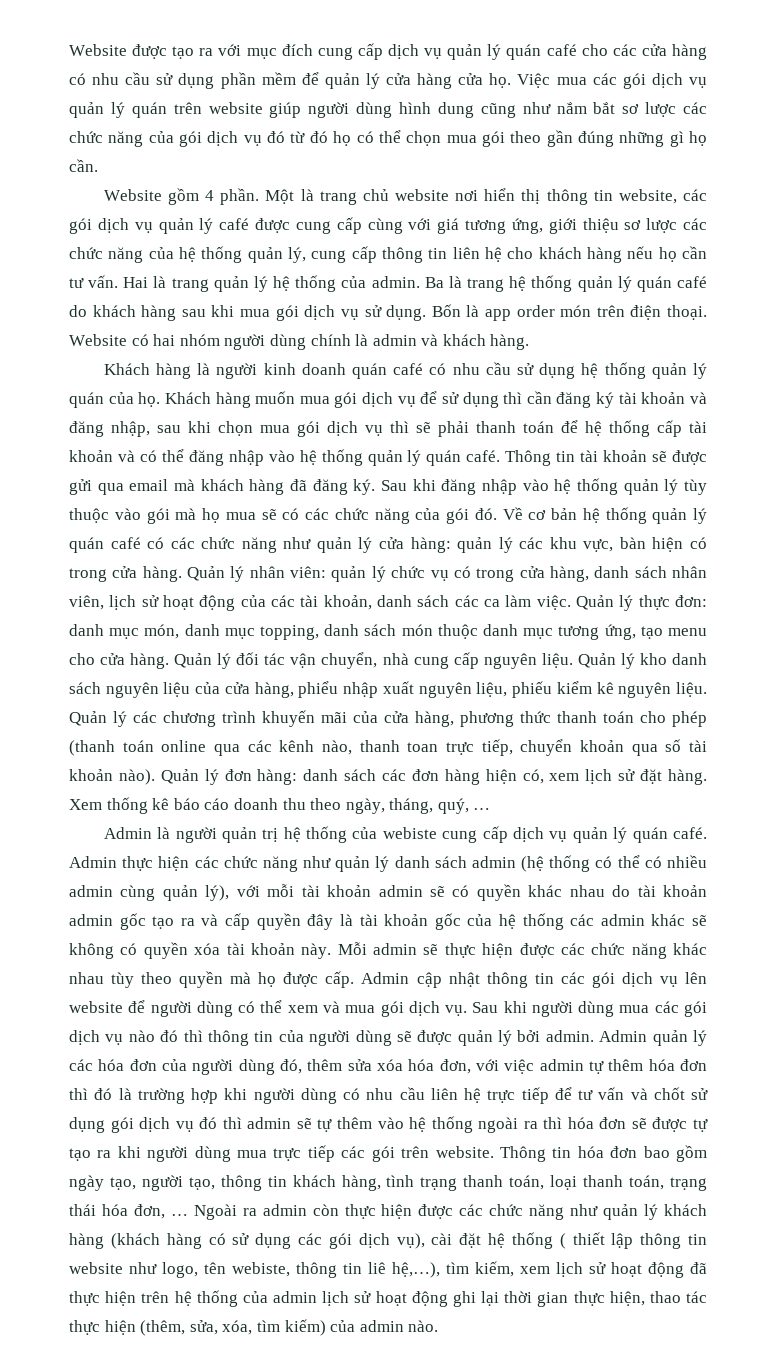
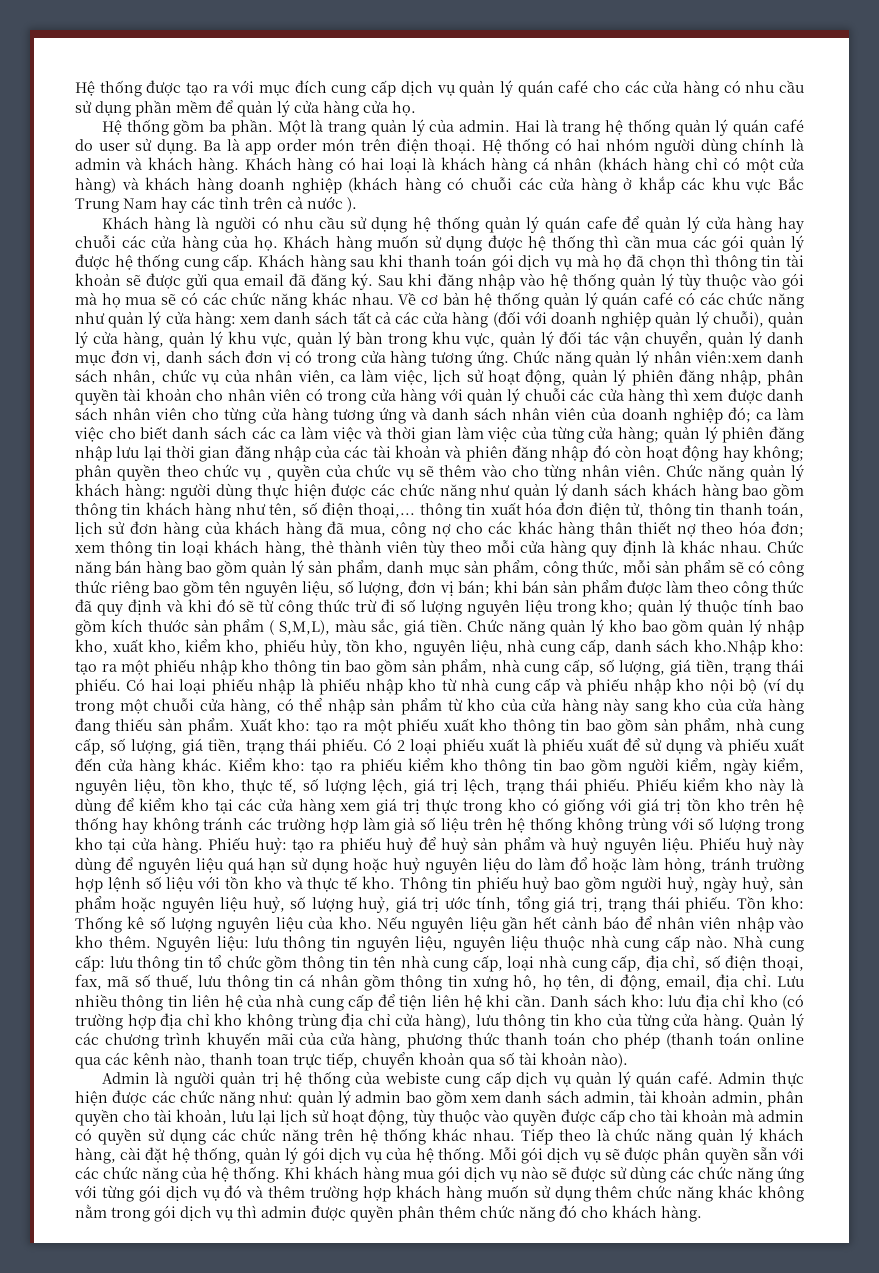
- Website được tạo ra với mục đích cung cấp dịch vụ quản lý quán café cho các cửa hàng có nhu cầu sử dụng phần mềm để quản lý cửa hàng cửa họ. Việc mua các gói dịch vụ quản lý quán trên website giúp người dùng hình dung cũng như nắm bắt sơ lược các chức năng của gói dịch vụ đó từ đó họ có thể chọn mua gói theo gần đúng những gì họ cần.
- Website gồm 4 phần. Một là trang chủ website nơi hiển thị thông tin website, các gói dịch vụ quản lý café được cung cấp cùng với giá tương ứng, giới thiệu sơ lược các chức năng của hệ thống quản lý, cung cấp thông tin liên hệ cho khách hàng nếu họ cần tư vấn. Hai là trang quản lý hệ thống của admin.
+ Hệ thống được tạo ra với mục đích cung cấp dịch vụ quản lý quán café cho các cửa hàng có nhu cầu sử dụng phần mềm để quản lý cửa hàng cửa họ.
+ Hệ thống gồm ba phần. Một là trang quản lý của admin.
- Ba là trang hệ thống quản lý quán café do khách hàng sau khi mua gói dịch vụ sử dụng.
+ Hai là trang hệ thống quản lý quán café do user sử dụng.
- Bốn là app order món trên điện thoại.
+ Ba là app order món trên điện thoại.
- Website có hai nhóm người dùng chính là admin và khách hàng.
+ Hệ thống có hai nhóm người dùng chính là admin và khách hàng. Khách hàng có hai loại là khách hàng cá nhân (khách hàng chỉ có một cửa hàng) và khách hàng doanh nghiệp (khách hàng có chuỗi các cửa hàng ở khắp các khu vực Bắc Trung Nam hay các tỉnh trên cả nước ).
- Khách hàng là người kinh doanh quán café có nhu cầu sử dụng hệ thống quản lý quán của họ.
+ Khách hàng là người có nhu cầu sử dụng hệ thống quản lý quán cafe để quản lý cửa hàng hay chuỗi các cửa hàng của họ.
- Khách hàng muốn mua gói dịch vụ để sử dụng thì cần đăng ký tài khoản và đăng nhập, sau khi chọn mua gói dịch vụ thì sẽ phải thanh toán để hệ thống cấp tài khoản và có thể đăng nhập vào hệ thống quản lý quán café. Thông tin tài khoản sẽ được gửi qua email mà khách hàng đã đăng ký.
+ Khách hàng muốn sử dụng được hệ thống thì cần mua các gói quản lý được hệ thống cung cấp. Khách hàng sau khi thanh toán gói dịch vụ mà họ đã chọn thì thông tin tài khoản sẽ được gửi qua email đã đăng ký.
- Sau khi đăng nhập vào hệ thống quản lý tùy thuộc vào gói mà họ mua sẽ có các chức năng của gói đó.
+ Sau khi đăng nhập vào hệ thống quản lý tùy thuộc vào gói mà họ mua sẽ có các chức năng khác nhau.
- Về cơ bản hệ thống quản lý quán café có các chức năng như quản lý cửa hàng: quản lý các khu vực, bàn hiện có trong cửa hàng. Quản lý nhân viên: quản lý chức vụ có trong cửa hàng, danh sách nhân viên, lịch sử hoạt động của các tài khoản, danh sách các ca làm việc. Quản lý thực đơn: danh mục món, danh mục topping, danh sách món thuộc danh mục tương ứng, tạo menu cho cửa hàng. Quản lý đối tác vận chuyển, nhà cung cấp nguyên liệu. Quản lý kho danh sách nguyên liệu của cửa hàng, phiểu nhập xuất nguyên liệu, phiếu kiểm kê nguyên liệu.
+ Về cơ bản hệ thống quản lý quán café có các chức năng như quản lý cửa hàng: xem danh sách tất cả các cửa hàng (đối với doanh nghiệp quản lý chuỗi), quản lý cửa hàng, quản lý khu vực, quản lý bàn trong khu vực, quản lý đối tác vận chuyển, quản lý danh mục đơn vị, danh sách đơn vị có trong cửa hàng tương ứng. Chức năng quản lý nhân viên:xem danh sách nhân, chức vụ của nhân viên, ca làm việc, lịch sử hoạt động, quản lý phiên đăng nhập, phân quyền tài khoản cho nhân viên có trong cửa hàng với quản lý chuỗi các cửa hàng thì xem được danh sách nhân viên cho từng cửa hàng tương ứng và danh sách nhân viên của doanh nghiệp đó; ca làm việc cho biết danh sách các ca làm việc và thời gian làm việc của từng cửa hàng; quản lý phiên đăng nhập lưu lại thời gian đăng nhập của các tài khoản và phiên đăng nhập đó còn hoạt động hay không; phân quyền theo chức vụ , quyền của chức vụ sẽ thêm vào cho từng nhân viên. Chức năng quản lý khách hàng: người dùng thực hiện được các chức năng như quản lý danh sách khách hàng bao gồm thông tin khách hàng như tên, số điện thoại,... thông tin xuất hóa đơn điện tử, thông tin thanh toán, lịch sử đơn hàng của khách hàng đã mua, công nợ cho các khác hàng thân thiết nợ theo hóa đơn; xem thông tin loại khách hàng, thẻ thành viên tùy theo mỗi cửa hàng quy định là khác nhau. Chức năng bán hàng bao gồm quản lý sản phẩm, danh mục sản phẩm, công thức, mỗi sản phẩm sẽ có công thức riêng bao gồm tên nguyên liệu, số lượng, đơn vị bán; khi bán sản phẩm được làm theo công thức đã quy định và khi đó sẽ từ công thức trừ đi số lượng nguyên liệu trong kho; quản lý thuộc tính bao gồm kích thước sản phẩm ( S,M,L), màu sắc, giá tiền. Chức năng quản lý kho bao gồm quản lý nhập kho, xuất kho, kiểm kho, phiếu hủy, tồn kho, nguyên liệu, nhà cung cấp, danh sách kho.Nhập kho: tạo ra một phiếu nhập kho thông tin bao gồm sản phẩm, nhà cung cấp, số lượng, giá tiền, trạng thái phiếu. Có hai loại phiếu nhập là phiếu nhập kho từ nhà cung cấp và phiếu nhập kho nội bộ (ví dụ trong một chuỗi cửa hàng, có thể nhập sản phẩm từ kho của cửa hàng này sang kho của cửa hàng đang thiếu sản phẩm. Xuất kho: tạo ra một phiếu xuất kho thông tin bao gồm sản phẩm, nhà cung cấp, số lượng, giá tiền, trạng thái phiếu. Có 2 loại phiếu xuất là phiếu xuất để sử dụng và phiếu xuất đến cửa hàng khác. Kiểm kho: tạo ra phiếu kiểm kho thông tin bao gồm người kiểm, ngày kiểm, nguyên liệu, tồn kho, thực tế, số lượng lệch, giá trị lệch, trạng thái phiếu. Phiếu kiểm kho này là dùng để kiểm kho tại các cửa hàng xem giá trị thực trong kho có giống với giá trị tồn kho trên hệ thống hay không tránh các trường hợp làm giả số liệu trên hệ thống không trùng với số lượng trong kho tại cửa hàng. Phiếu huỷ: tạo ra phiếu huỷ để huỷ sản phẩm và huỷ nguyên liệu. Phiếu huỷ này dùng để nguyên liệu quá hạn sử dụng hoặc huỷ nguyên liệu do làm đổ hoặc làm hỏng, tránh trường hợp lệnh số liệu với tồn kho và thực tế kho. Thông tin phiếu huỷ bao gồm người huỷ, ngày huỷ, sản phẩm hoặc nguyên liệu huỷ, số lượng huỷ, giá trị ước tính, tổng giá trị, trạng thái phiếu. Tồn kho: Thống kê số lượng nguyên liệu của kho. Nếu nguyên liệu gần hết cảnh báo để nhân viên nhập vào kho thêm. Nguyên liệu: lưu thông tin nguyên liệu, nguyên liệu thuộc nhà cung cấp nào. Nhà cung cấp: lưu thông tin tổ chức gồm thông tin tên nhà cung cấp, loại nhà cung cấp, địa chỉ, số điện thoại, fax, mã số thuế, lưu thông tin cá nhân gồm thông tin xưng hô, họ tên, di động, email, địa chỉ. Lưu nhiều thông tin liên hệ của nhà cung cấp để tiện liên hệ khi cần. Danh sách kho: lưu địa chỉ kho (có trường hợp địa chỉ kho không trùng địa chỉ cửa hàng), lưu thông tin kho của từng cửa hàng.
- Quản lý đơn hàng: danh sách các đơn hàng hiện có, xem lịch sử đặt hàng. Xem thống kê báo cáo doanh thu theo ngày, tháng, quý, …
- Admin thực hiện các chức năng như quản lý danh sách admin (hệ thống có thể có nhiều admin cùng quản lý), với mỗi tài khoản admin sẽ có quyền khác nhau do tài khoản admin gốc tạo ra và cấp quyền đây là tài khoản gốc của hệ thống các admin khác sẽ không có quyền xóa tài khoản này. Mỗi admin sẽ thực hiện được các chức năng khác nhau tùy theo quyền mà họ được cấp. Admin cập nhật thông tin các gói dịch vụ lên website để người dùng có thể xem và mua gói dịch vụ. Sau khi người dùng mua các gói dịch vụ nào đó thì thông tin của người dùng sẽ được quản lý bởi admin. Admin quản lý các hóa đơn của người dùng đó, thêm sửa xóa hóa đơn, với việc admin tự thêm hóa đơn thì đó là trường hợp khi người dùng có nhu cầu liên hệ trực tiếp để tư vấn và chốt sử dụng gói dịch vụ đó thì admin sẽ tự thêm vào hệ thống ngoài ra thì hóa đơn sẽ được tự tạo ra khi người dùng mua trực tiếp các gói trên website. Thông tin hóa đơn bao gồm ngày tạo, người tạo, thông tin khách hàng, tình trạng thanh toán, loại thanh toán, trạng thái hóa đơn, … Ngoài ra admin còn thực hiện được các chức năng như quản lý khách hàng (khách hàng có sử dụng các gói dịch vụ), cài đặt hệ thống ( thiết lập thông tin website như logo, tên webiste, thông tin liê hệ,…), tìm kiếm, xem lịch sử hoạt động đã thực hiện trên hệ thống của admin lịch sử hoạt động ghi lại thời gian thực hiện, thao tác thực hiện (thêm, sửa, xóa, tìm kiếm) của admin nào.
+ Admin thực hiện được các chức năng như: quản lý admin bao gồm xem danh sách admin, tài khoản admin, phân quyền cho tài khoản, lưu lại lịch sử hoạt động, tùy thuộc vào quyền được cấp cho tài khoản mà admin có quyền sử dụng các chức năng trên hệ thống khác nhau. Tiếp theo là chức năng quản lý khách hàng, cài đặt hệ thống, quản lý gói dịch vụ của hệ thống. Mỗi gói dịch vụ sẽ được phân quyền sẵn với các chức năng của hệ thống. Khi khách hàng mua gói dịch vụ nào sẽ được sử dùng các chức năng ứng với từng gói dịch vụ đó và thêm trường hợp khách hàng muốn sử dụng thêm chức năng khác không nằm trong gói dịch vụ thì admin được quyền phân thêm chức năng đó cho khách hàng.

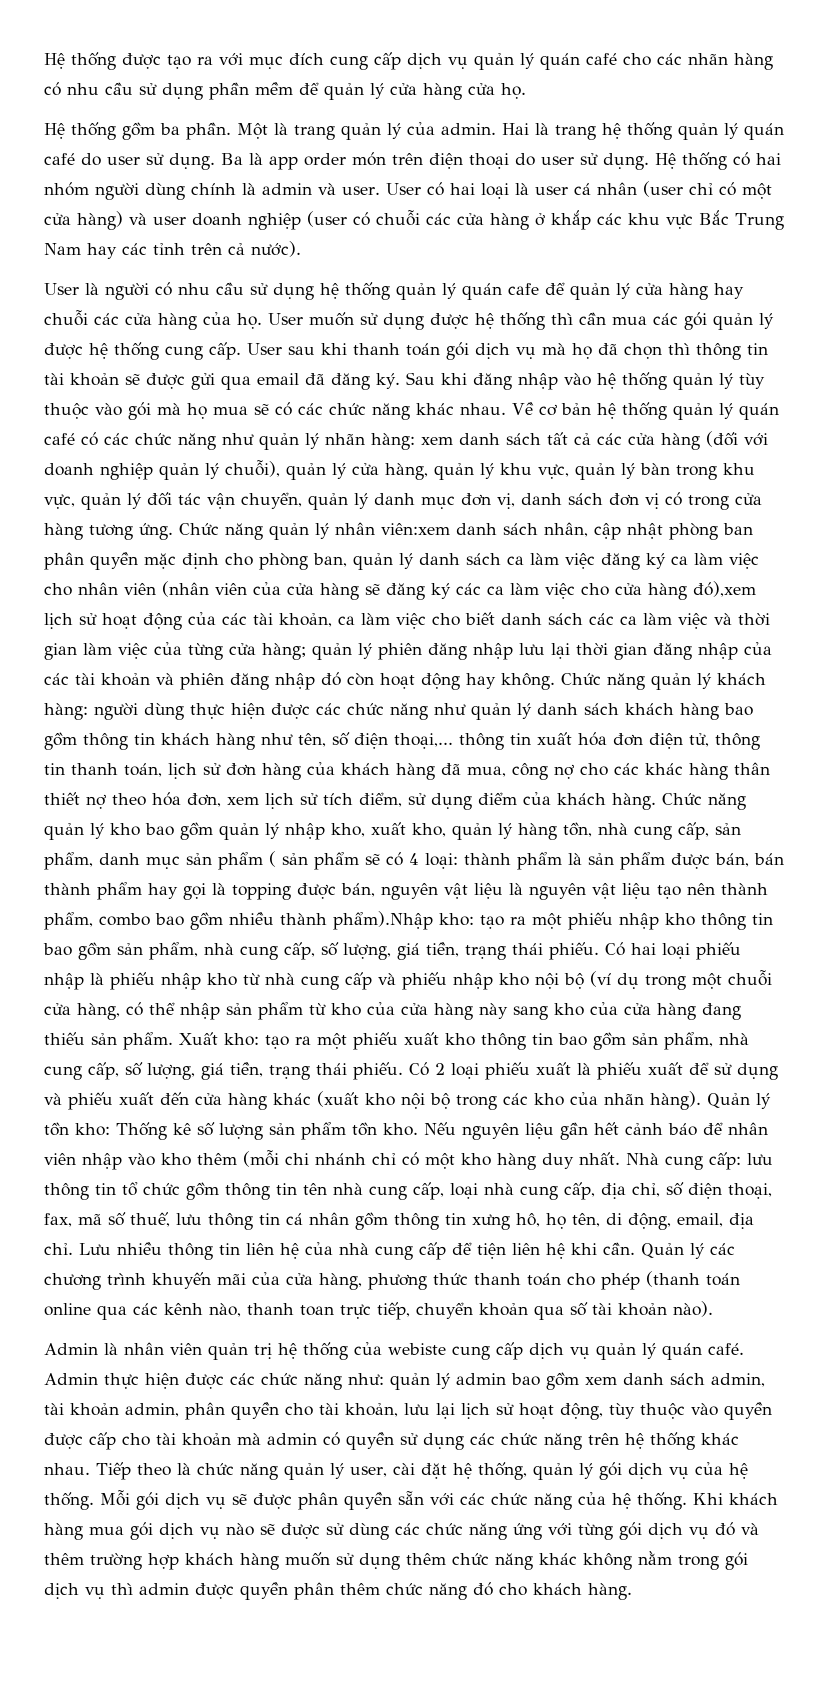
- Hệ thống được tạo ra với mục đích cung cấp dịch vụ quản lý quán café cho các cửa hàng có nhu cầu sử dụng phần mềm để quản lý cửa hàng cửa họ.
+ Hệ thống được tạo ra với mục đích cung cấp dịch vụ quản lý quán café cho các nhãn hàng có nhu cầu sử dụng phần mềm để quản lý cửa hàng cửa họ.
- Ba là app order món trên điện thoại.
+ Ba là app order món trên điện thoại do user sử dụng.
- Hệ thống có hai nhóm người dùng chính là admin và khách hàng. Khách hàng có hai loại là khách hàng cá nhân (khách hàng chỉ có một cửa hàng) và khách hàng doanh nghiệp (khách hàng có chuỗi các cửa hàng ở khắp các khu vực Bắc Trung Nam hay các tỉnh trên cả nước ).
- Khách hàng là người có nhu cầu sử dụng hệ thống quản lý quán cafe để quản lý cửa hàng hay chuỗi các cửa hàng của họ.
+ Hệ thống có hai nhóm người dùng chính là admin và user. User có hai loại là user cá nhân (user chỉ có một cửa hàng) và user doanh nghiệp (user có chuỗi các cửa hàng ở khắp các khu vực Bắc Trung Nam hay các tỉnh trên cả nước).
+ User là người có nhu cầu sử dụng hệ thống quản lý quán cafe để quản lý cửa hàng hay chuỗi các cửa hàng của họ.
- Khách hàng muốn sử dụng được hệ thống thì cần mua các gói quản lý được hệ thống cung cấp.
+ User muốn sử dụng được hệ thống thì cần mua các gói quản lý được hệ thống cung cấp.
- Khách hàng sau khi thanh toán gói dịch vụ mà họ đã chọn thì thông tin tài khoản sẽ được gửi qua email đã đăng ký.
+ User sau khi thanh toán gói dịch vụ mà họ đã chọn thì thông tin tài khoản sẽ được gửi qua email đã đăng ký.
- Về cơ bản hệ thống quản lý quán café có các chức năng như quản lý cửa hàng:
+ Về cơ bản hệ thống quản lý quán café có các chức năng như quản lý nhãn hàng:
- Chức năng quản lý nhân viên:xem danh sách nhân, chức vụ của nhân viên, ca làm việc, lịch sử hoạt động, quản lý phiên đăng nhập, phân quyền tài khoản cho nhân viên có trong cửa hàng với quản lý chuỗi các cửa hàng thì xem được danh sách nhân viên cho từng cửa hàng tương ứng và danh sách nhân viên của doanh nghiệp đó; ca làm việc cho biết danh sách các ca làm việc và thời gian làm việc của từng cửa hàng; quản lý phiên đăng nhập lưu lại thời gian đăng nhập của các tài khoản và phiên đăng nhập đó còn hoạt động hay không; phân quyền theo chức vụ , quyền của chức vụ sẽ thêm vào cho từng nhân viên.
+ Chức năng quản lý nhân viên:xem danh sách nhân, cập nhật phòng ban phân quyền mặc định cho phòng ban, quản lý danh sách ca làm việc đăng ký ca làm việc cho nhân viên (nhân viên của cửa hàng sẽ đăng ký các ca làm việc cho cửa hàng đó),xem lịch sử hoạt động của các tài khoản, ca làm việc cho biết danh sách các ca làm việc và thời gian làm việc của từng cửa hàng; quản lý phiên đăng nhập lưu lại thời gian đăng nhập của các tài khoản và phiên đăng nhập đó còn hoạt động hay không.
- người dùng thực hiện được các chức năng như quản lý danh sách khách hàng bao gồm thông tin khách hàng như tên, số điện thoại,... thông tin xuất hóa đơn điện tử, thông tin thanh toán, lịch sử đơn hàng của khách hàng đã mua, công nợ cho các khác hàng thân thiết nợ theo hóa đơn; xem thông tin loại khách hàng, thẻ thành viên tùy theo mỗi cửa hàng quy định là khác nhau. Chức năng bán hàng bao gồm quản lý sản phẩm, danh mục sản phẩm, công thức, mỗi sản phẩm sẽ có công thức riêng bao gồm tên nguyên liệu, số lượng, đơn vị bán; khi bán sản phẩm được làm theo công thức đã quy định và khi đó sẽ từ công thức trừ đi số lượng nguyên liệu trong kho; quản lý thuộc tính bao gồm kích thước sản phẩm ( S,M,L), màu sắc, giá tiền.
+ người dùng thực hiện được các chức năng như quản lý danh sách khách hàng bao gồm thông tin khách hàng như tên, số điện thoại,... thông tin xuất hóa đơn điện tử, thông tin thanh toán, lịch sử đơn hàng của khách hàng đã mua, công nợ cho các khác hàng thân thiết nợ theo hóa đơn, xem lịch sử tích điểm, sử dụng điểm của khách hàng.
- Chức năng quản lý kho bao gồm quản lý nhập kho, xuất kho, kiểm kho, phiếu hủy, tồn kho, nguyên liệu, nhà cung cấp, danh sách kho.Nhập kho: tạo ra một phiếu nhập kho thông tin bao gồm sản phẩm, nhà cung cấp, số lượng, giá tiền, trạng thái phiếu.
+ Chức năng quản lý kho bao gồm quản lý nhập kho, xuất kho, quản lý hàng tồn, nhà cung cấp, sản phẩm, danh mục sản phẩm ( sản phẩm sẽ có 4 loại: thành phẩm là sản phẩm được bán, bán thành phẩm hay gọi là topping được bán, nguyên vật liệu là nguyên vật liệu tạo nên thành phẩm, combo bao gồm nhiều thành phẩm).Nhập kho: tạo ra một phiếu nhập kho thông tin bao gồm sản phẩm, nhà cung cấp, số lượng, giá tiền, trạng thái phiếu.
- Có 2 loại phiếu xuất là phiếu xuất để sử dụng và phiếu xuất đến cửa hàng khác. Kiểm kho: tạo ra phiếu kiểm kho thông tin bao gồm người kiểm, ngày kiểm, nguyên liệu, tồn kho, thực tế, số lượng lệch, giá trị lệch, trạng thái phiếu. Phiếu kiểm kho này là dùng để kiểm kho tại các cửa hàng xem giá trị thực trong kho có giống với giá trị tồn kho trên hệ thống hay không tránh các trường hợp làm giả số liệu trên hệ thống không trùng với số lượng trong kho tại cửa hàng. Phiếu huỷ: tạo ra phiếu huỷ để huỷ sản phẩm và huỷ nguyên liệu. Phiếu huỷ này dùng để nguyên liệu quá hạn sử dụng hoặc huỷ nguyên liệu do làm đổ hoặc làm hỏng, tránh trường hợp lệnh số liệu với tồn kho và thực tế kho. Thông tin phiếu huỷ bao gồm người huỷ, ngày huỷ, sản phẩm hoặc nguyên liệu huỷ, số lượng huỷ, giá trị ước tính, tổng giá trị, trạng thái phiếu. Tồn kho: Thống kê số lượng nguyên liệu của kho.
+ Có 2 loại phiếu xuất là phiếu xuất để sử dụng và phiếu xuất đến cửa hàng khác (xuất kho nội bộ trong các kho của nhãn hàng). Quản lý tồn kho: Thống kê số lượng sản phẩm tồn kho.
- Nếu nguyên liệu gần hết cảnh báo để nhân viên nhập vào kho thêm. Nguyên liệu: lưu thông tin nguyên liệu, nguyên liệu thuộc nhà cung cấp nào.
+ Nếu nguyên liệu gần hết cảnh báo để nhân viên nhập vào kho thêm (mỗi chi nhánh chỉ có một kho hàng duy nhất.
- Danh sách kho: lưu địa chỉ kho (có trường hợp địa chỉ kho không trùng địa chỉ cửa hàng), lưu thông tin kho của từng cửa hàng.
- Admin là người quản trị hệ thống của webiste cung cấp dịch vụ quản lý quán café.
+ Admin là nhân viên quản trị hệ thống của webiste cung cấp dịch vụ quản lý quán café.
- Tiếp theo là chức năng quản lý khách hàng, cài đặt hệ thống, quản lý gói dịch vụ của hệ thống.
+ Tiếp theo là chức năng quản lý user, cài đặt hệ thống, quản lý gói dịch vụ của hệ thống.

